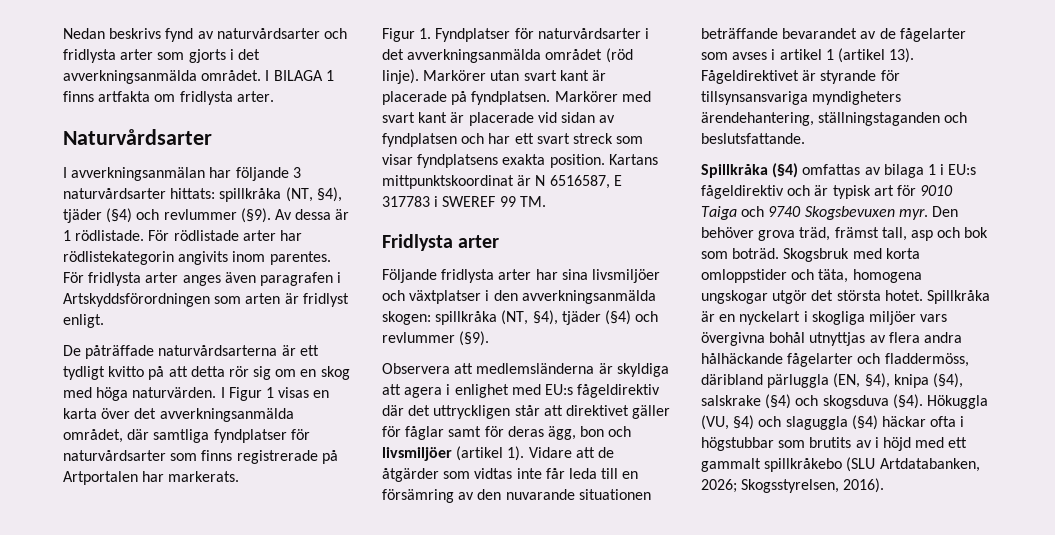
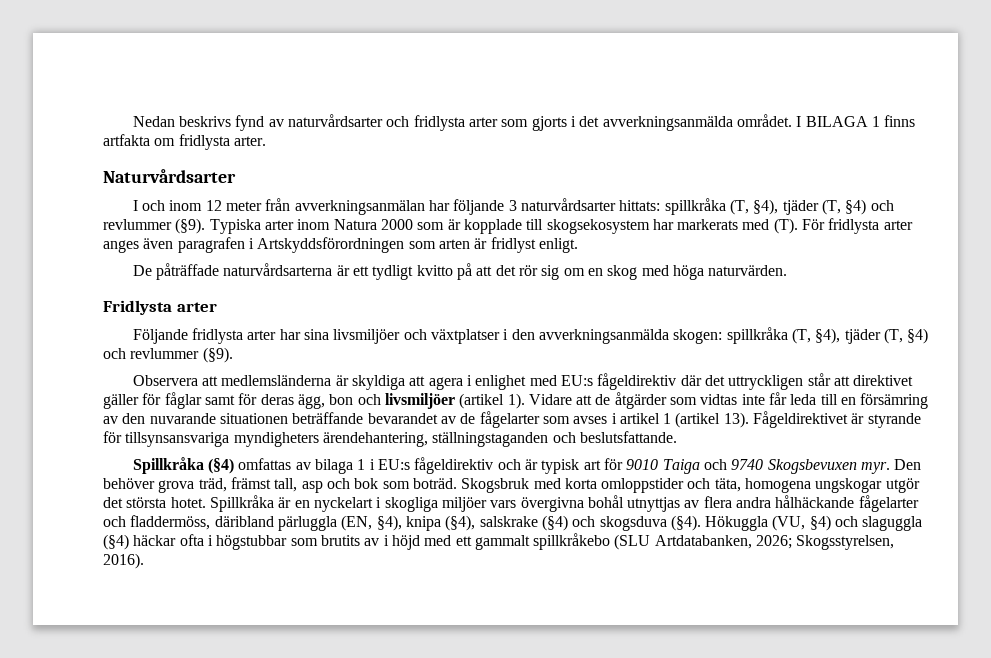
- I avverkningsanmälan har följande 3 naturvårdsarter hittats: spillkråka (NT, §4), tjäder (§4) och revlummer (§9). Av dessa är 1 rödlistade. För rödlistade arter har rödlistekategorin angivits inom parentes. För fridlysta arter anges även paragrafen i Artskyddsförordningen som arten är fridlyst enligt.
+ I och inom 12 meter från avverkningsanmälan har följande 3 naturvårdsarter hittats: spillkråka (T, §4), tjäder (T, §4) och revlummer (§9). Typiska arter inom Natura 2000 som är kopplade till skogsekosystem har markerats med (T). För fridlysta arter anges även paragrafen i Artskyddsförordningen som arten är fridlyst enligt.
- De påträffade naturvårdsarterna är ett tydligt kvitto på att detta rör sig om en skog med höga naturvärden. I Figur 1 visas en karta över det avverkningsanmälda området, där samtliga fyndplatser för naturvårdsarter som finns registrerade på Artportalen har markerats.
- Figur 1. Fyndplatser för naturvårdsarter i det avverkningsanmälda området (röd linje). Markörer utan svart kant är placerade på fyndplatsen. Markörer med svart kant är placerade vid sidan av fyndplatsen och har ett svart streck som visar fyndplatsens exakta position. Kartans mittpunktskoordinat är N 6516587, E 317783 i SWEREF 99 TM.
+ De påträffade naturvårdsarterna är ett tydligt kvitto på att det rör sig om en skog med höga naturvärden.
- Följande fridlysta arter har sina livsmiljöer och växtplatser i den avverkningsanmälda skogen: spillkråka (NT, §4), tjäder (§4) och revlummer (§9).
+ Följande fridlysta arter har sina livsmiljöer och växtplatser i den avverkningsanmälda skogen: spillkråka (T, §4), tjäder (T, §4) och revlummer (§9).

